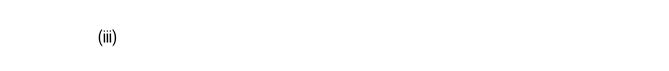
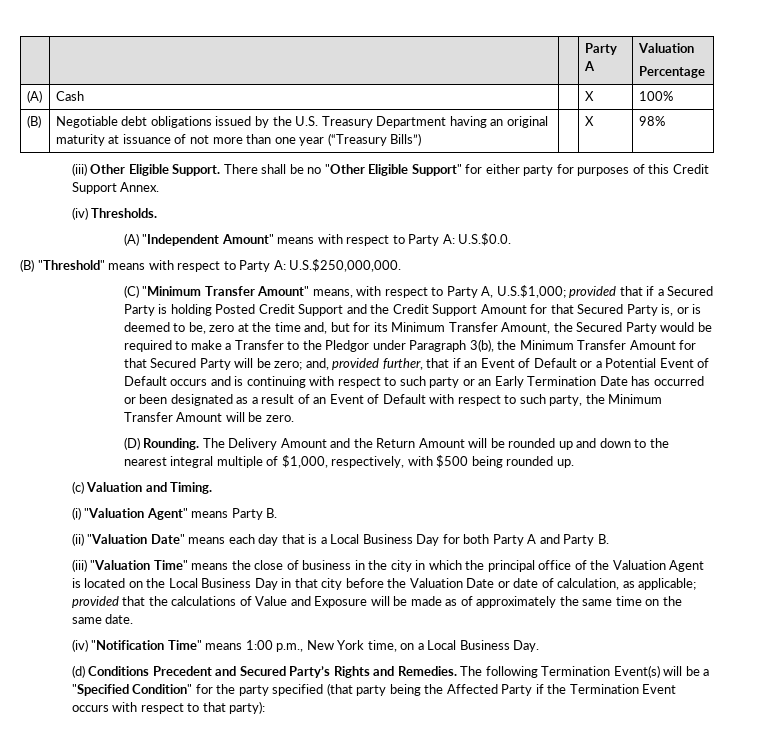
- (iii)
+ | | | Party A | Valuation
+ Percentage
+ (A) | Cash | | X | 100%
+ (B) | Negotiable debt obligations issued by the U.S. Treasury Department having an original maturity at issuance of not more than one year (“Treasury Bills”) | | X | 98%
+ (iii) Other Eligible Support. There shall be no "Other Eligible Support" for either party for purposes of this Credit Support Annex.
+ (iv) Thresholds.
+ (A) "Independent Amount" means with respect to Party A: U.S.$0.0.
+ (B) "Threshold" means with respect to Party A: U.S.$250,000,000.
+ (C) "Minimum Transfer Amount" means, with respect to Party A, U.S.$1,000; provided that if a Secured Party is holding Posted Credit Support and the Credit Support Amount for that Secured Party is, or is deemed to be, zero at the time and, but for its Minimum Transfer Amount, the Secured Party would be required to make a Transfer to the Pledgor under Paragraph 3(b), the Minimum Transfer Amount for that Secured Party will be zero; and, provided further, that if an Event of Default or a Potential Event of Default occurs and is continuing with respect to such party or an Early Termination Date has occurred or been designated as a result of an Event of Default with respect to such party, the Minimum Transfer Amount will be zero.
+ (D) Rounding. The Delivery Amount and the Return Amount will be rounded up and down to the nearest integral multiple of $1,000, respectively, with $500 being rounded up.
+ (c) Valuation and Timing.
+ (i) "Valuation Agent" means Party B.
+ (ii) "Valuation Date" means each day that is a Local Business Day for both Party A and Party B.
+ (iii) "Valuation Time" means the close of business in the city in which the principal office of the Valuation Agent is located on the Local Business Day in that city before the Valuation Date or date of calculation, as applicable; provided that the calculations of Value and Exposure will be made as of approximately the same time on the same date.
+ (iv) "Notification Time" means 1:00 p.m., New York time, on a Local Business Day.
+ (d) Conditions Precedent and Secured Party’s Rights and Remedies. The following Termination Event(s) will be a "Specified Condition" for the party specified (that party being the Affected Party if the Termination Event occurs with respect to that party):

